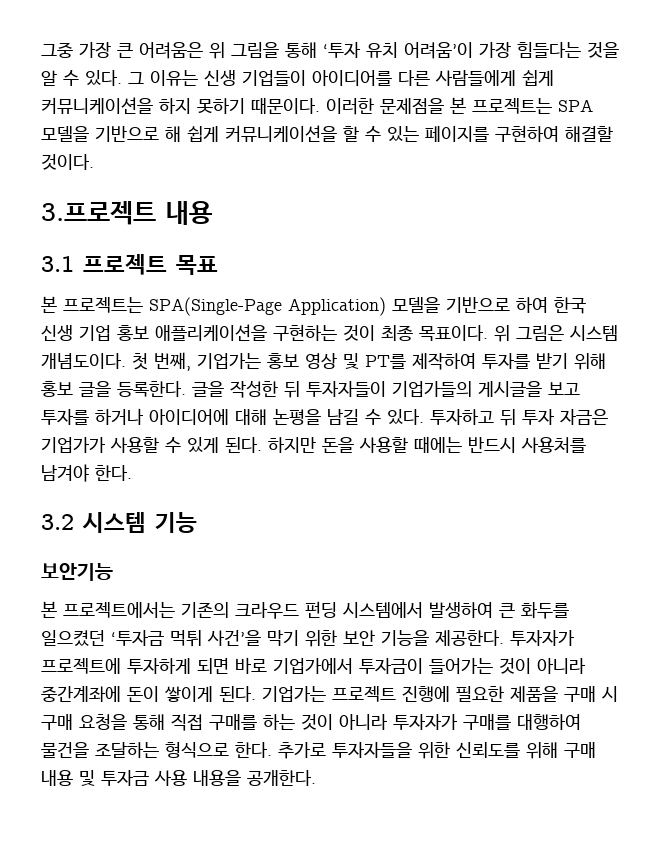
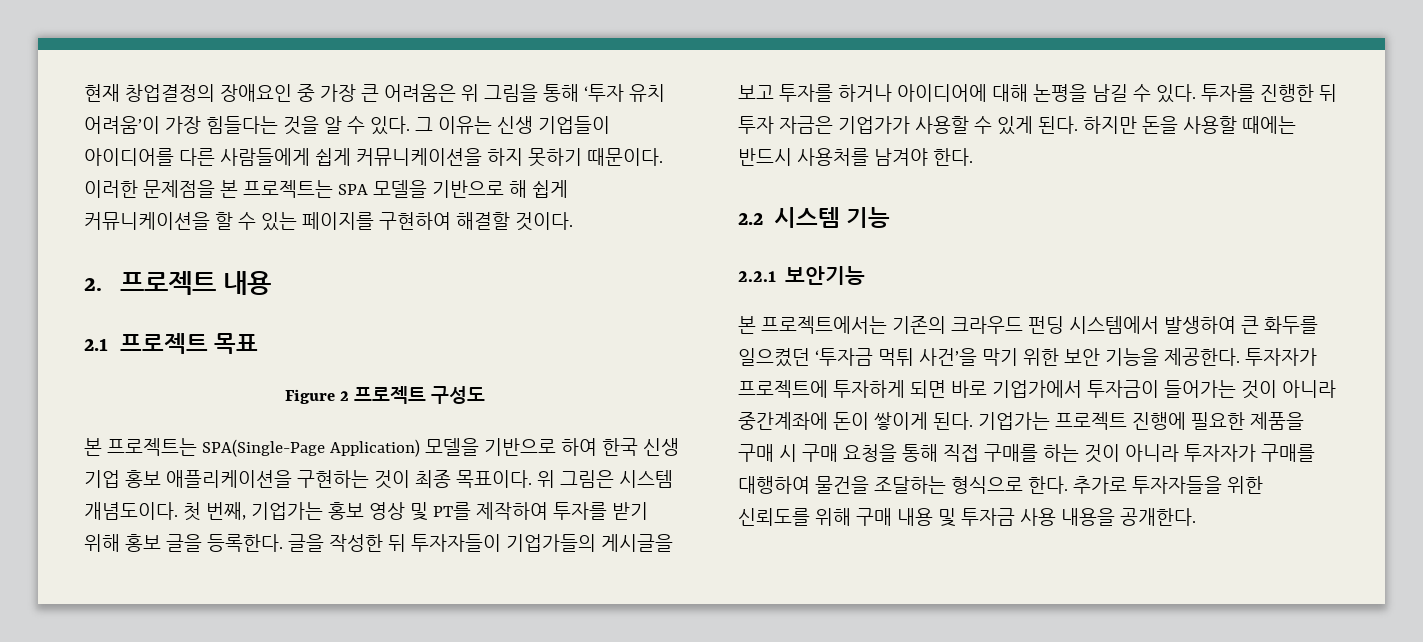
- 그중 가장 큰 어려움은 위 그림을 통해 ‘투자 유치 어려움’이 가장 힘들다는 것을 알 수 있다.
+ 현재 창업결정의 장애요인 중 가장 큰 어려움은 위 그림을 통해 ‘투자 유치 어려움’이 가장 힘들다는 것을 알 수 있다.
- 3.프로젝트 내용
+ 2. 프로젝트 내용
- 3.1 프로젝트 목표
+ 2.1 프로젝트 목표
+ Figure 2 프로젝트 구성도
- 투자하고 뒤 투자 자금은 기업가가 사용할 수 있게 된다.
+ 투자를 진행한 뒤 투자 자금은 기업가가 사용할 수 있게 된다.
- 3.2 시스템 기능
+ 2.2 시스템 기능
- 보안기능
+ 2.2.1 보안기능

